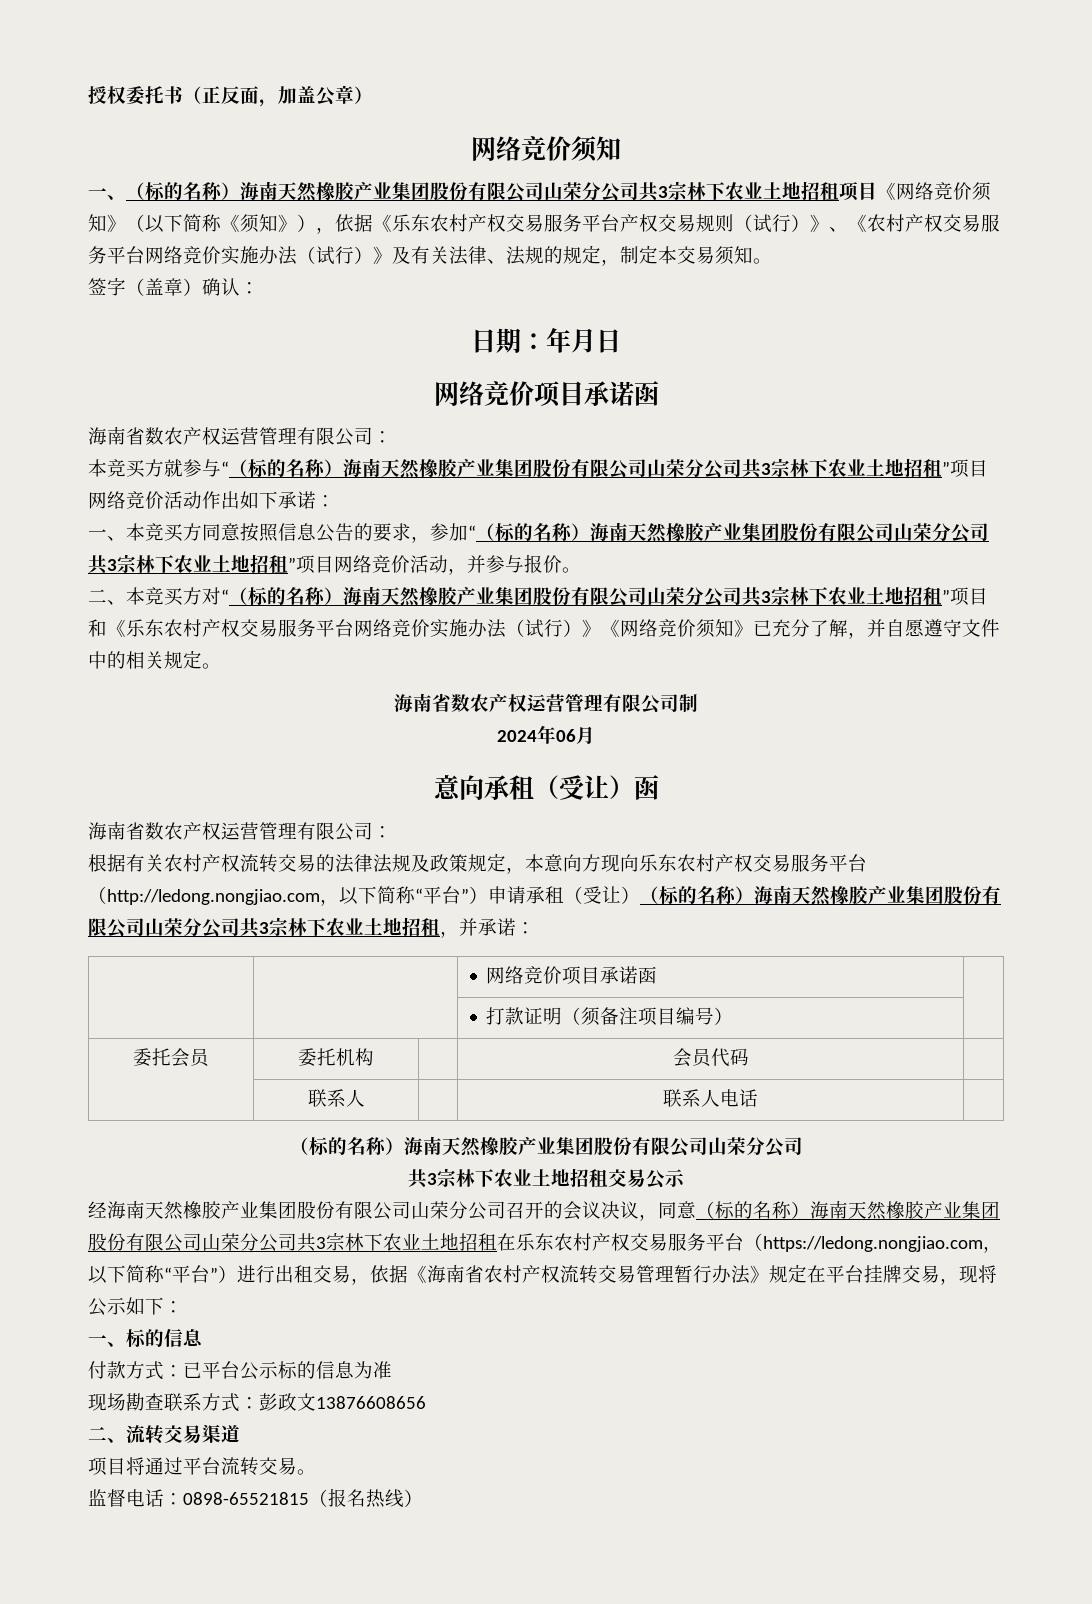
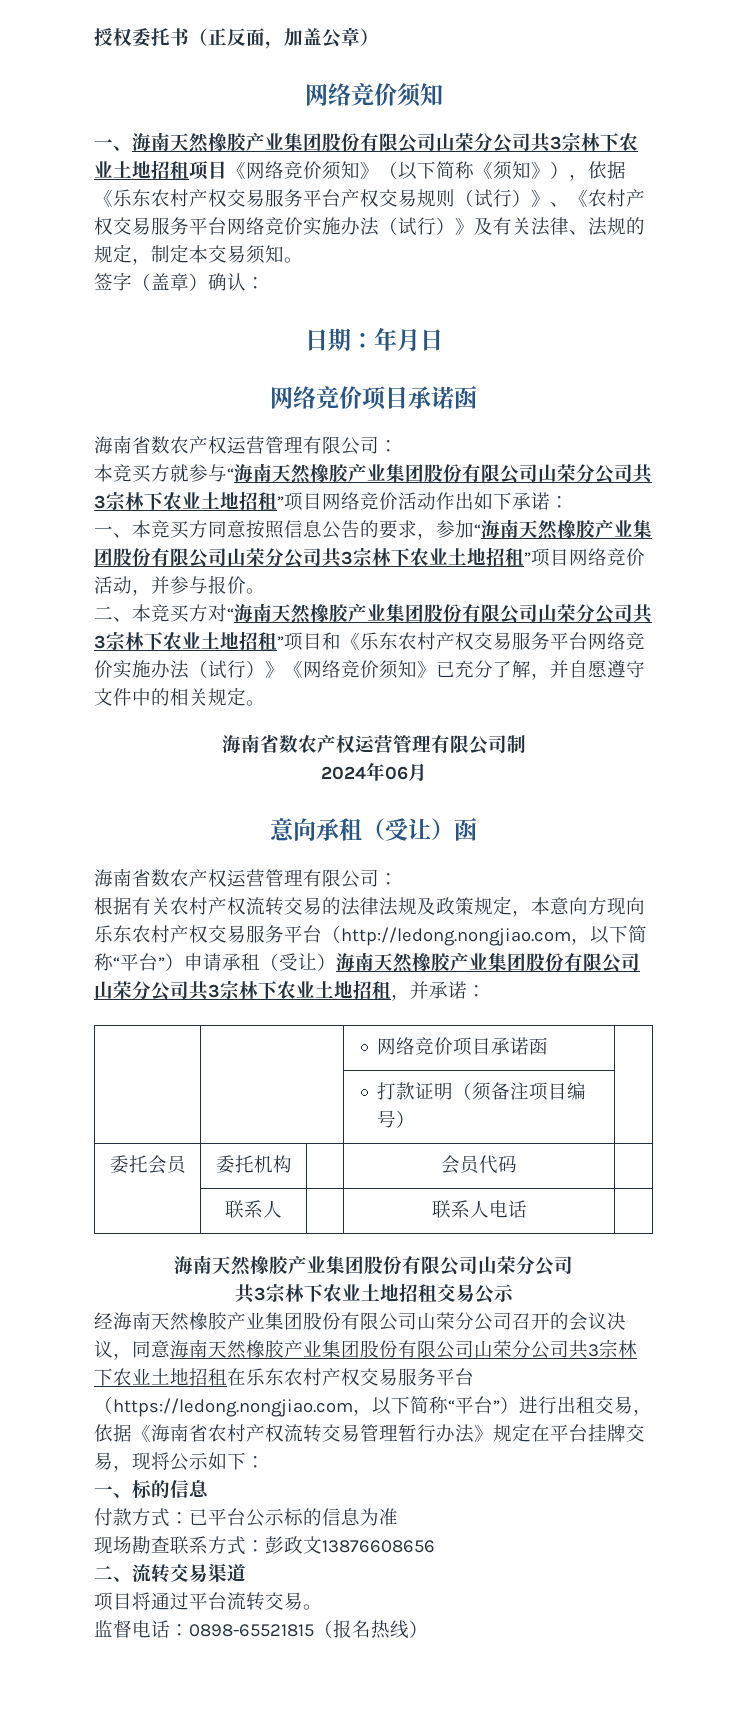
- 一、（标的名称）海南天然橡胶产业集团股份有限公司山荣分公司共3宗林下农业土地招租项目《网络竞价须知》（以下简称《须知》），依据《乐东农村产权交易服务平台产权交易规则（试行）》、《农村产权交易服务平台网络竞价实施办法（试行）》及有关法律、法规的规定，制定本交易须知。
+ 一、海南天然橡胶产业集团股份有限公司山荣分公司共3宗林下农业土地招租项目《网络竞价须知》（以下简称《须知》），依据《乐东农村产权交易服务平台产权交易规则（试行）》、《农村产权交易服务平台网络竞价实施办法（试行）》及有关法律、法规的规定，制定本交易须知。
- 本竞买方就参与“（标的名称）海南天然橡胶产业集团股份有限公司山荣分公司共3宗林下农业土地招租”项目网络竞价活动作出如下承诺：
+ 本竞买方就参与“海南天然橡胶产业集团股份有限公司山荣分公司共3宗林下农业土地招租”项目网络竞价活动作出如下承诺：
- 一、本竞买方同意按照信息公告的要求，参加“（标的名称）海南天然橡胶产业集团股份有限公司山荣分公司共3宗林下农业土地招租”项目网络竞价活动，并参与报价。
+ 一、本竞买方同意按照信息公告的要求，参加“海南天然橡胶产业集团股份有限公司山荣分公司共3宗林下农业土地招租”项目网络竞价活动，并参与报价。
- 二、本竞买方对“（标的名称）海南天然橡胶产业集团股份有限公司山荣分公司共3宗林下农业土地招租”项目和《乐东农村产权交易服务平台网络竞价实施办法（试行）》《网络竞价须知》已充分了解，并自愿遵守文件中的相关规定。
+ 二、本竞买方对“海南天然橡胶产业集团股份有限公司山荣分公司共3宗林下农业土地招租”项目和《乐东农村产权交易服务平台网络竞价实施办法（试行）》《网络竞价须知》已充分了解，并自愿遵守文件中的相关规定。
- 根据有关农村产权流转交易的法律法规及政策规定，本意向方现向乐东农村产权交易服务平台（http://ledong.nongjiao.com，以下简称“平台”）申请承租（受让）（标的名称）海南天然橡胶产业集团股份有限公司山荣分公司共3宗林下农业土地招租，并承诺：
+ 根据有关农村产权流转交易的法律法规及政策规定，本意向方现向乐东农村产权交易服务平台（http://ledong.nongjiao.com，以下简称“平台”）申请承租（受让）海南天然橡胶产业集团股份有限公司山荣分公司共3宗林下农业土地招租，并承诺：
  | 联系人 | | 联系人电话 |
- （标的名称）海南天然橡胶产业集团股份有限公司山荣分公司
+ 海南天然橡胶产业集团股份有限公司山荣分公司
- 经海南天然橡胶产业集团股份有限公司山荣分公司召开的会议决议，同意（标的名称）海南天然橡胶产业集团股份有限公司山荣分公司共3宗林下农业土地招租在乐东农村产权交易服务平台（https://ledong.nongjiao.com，以下简称“平台”）进行出租交易，依据《海南省农村产权流转交易管理暂行办法》规定在平台挂牌交易，现将公示如下：
+ 经海南天然橡胶产业集团股份有限公司山荣分公司召开的会议决议，同意海南天然橡胶产业集团股份有限公司山荣分公司共3宗林下农业土地招租在乐东农村产权交易服务平台（https://ledong.nongjiao.com，以下简称“平台”）进行出租交易，依据《海南省农村产权流转交易管理暂行办法》规定在平台挂牌交易，现将公示如下：

